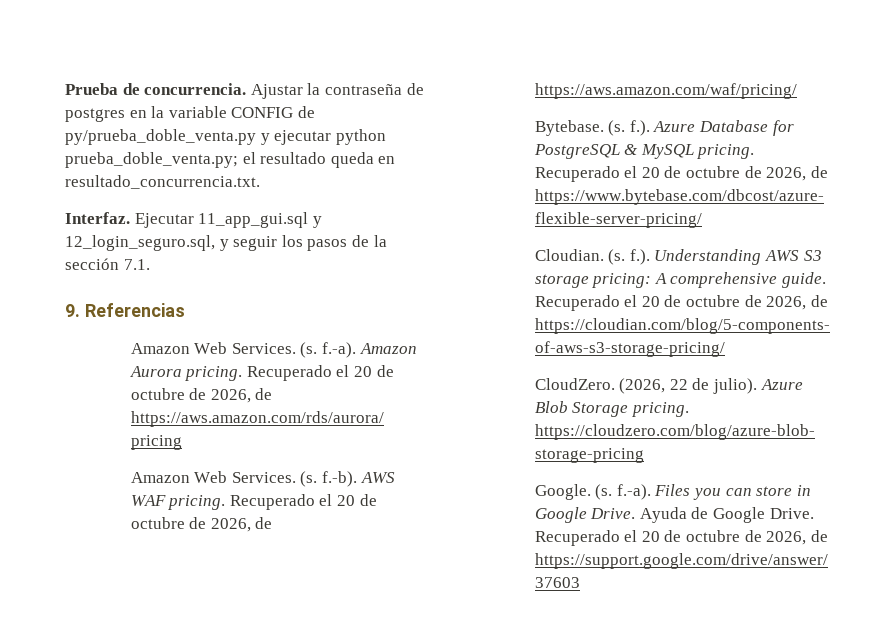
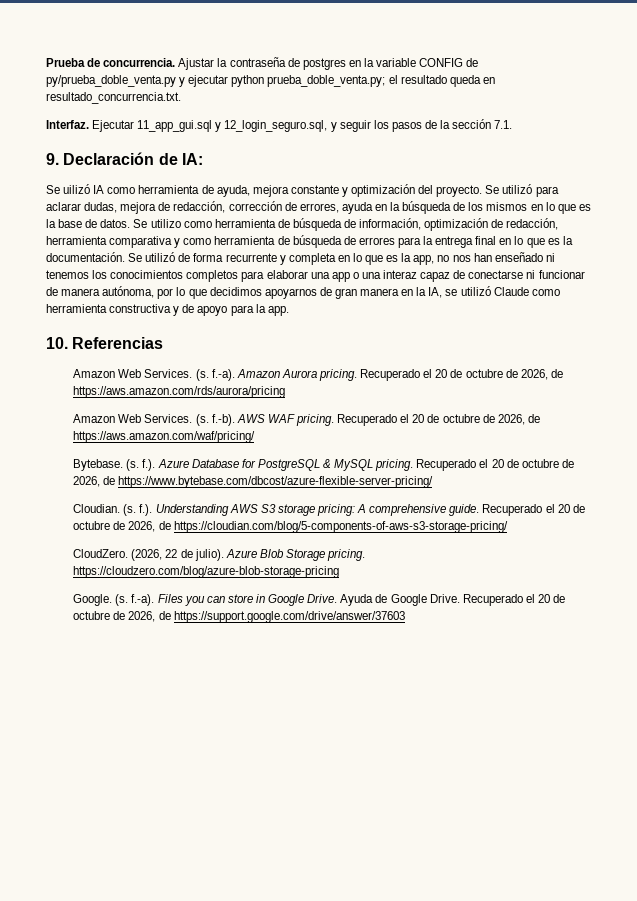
- 9. Referencias
+ 9. Declaración de IA:
+ Se uilizó IA como herramienta de ayuda, mejora constante y optimización del proyecto. Se utilizó para aclarar dudas, mejora de redacción, corrección de errores, ayuda en la búsqueda de los mismos en lo que es la base de datos. Se utilizo como herramienta de búsqueda de información, optimización de redacción, herramienta comparativa y como herramienta de búsqueda de errores para la entrega final en lo que es la documentación. Se utilizó de forma recurrente y completa en lo que es la app, no nos han enseñado ni tenemos los conocimientos completos para elaborar una app o una interaz capaz de conectarse ni funcionar de manera autónoma, por lo que decidimos apoyarnos de gran manera en la IA, se utilizó Claude como herramienta constructiva y de apoyo para la app.
+ 10. Referencias

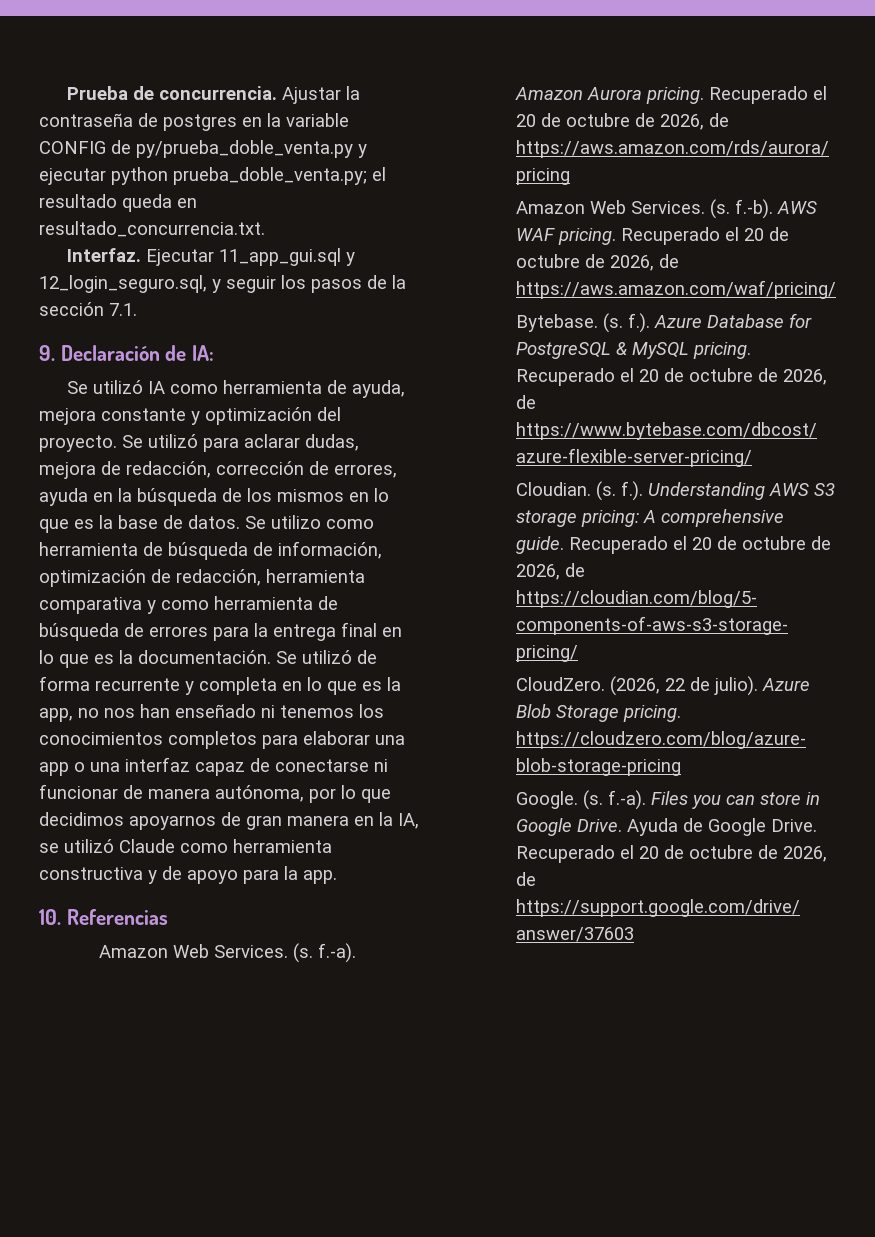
- Se uilizó IA como herramienta de ayuda, mejora constante y optimización del proyecto.
+ Se utilizó IA como herramienta de ayuda, mejora constante y optimización del proyecto.
- Se utilizó de forma recurrente y completa en lo que es la app, no nos han enseñado ni tenemos los conocimientos completos para elaborar una app o una interaz capaz de conectarse ni funcionar de manera autónoma, por lo que decidimos apoyarnos de gran manera en la IA, se utilizó Claude como herramienta constructiva y de apoyo para la app.
+ Se utilizó de forma recurrente y completa en lo que es la app, no nos han enseñado ni tenemos los conocimientos completos para elaborar una app o una interfaz capaz de conectarse ni funcionar de manera autónoma, por lo que decidimos apoyarnos de gran manera en la IA, se utilizó Claude como herramienta constructiva y de apoyo para la app.

